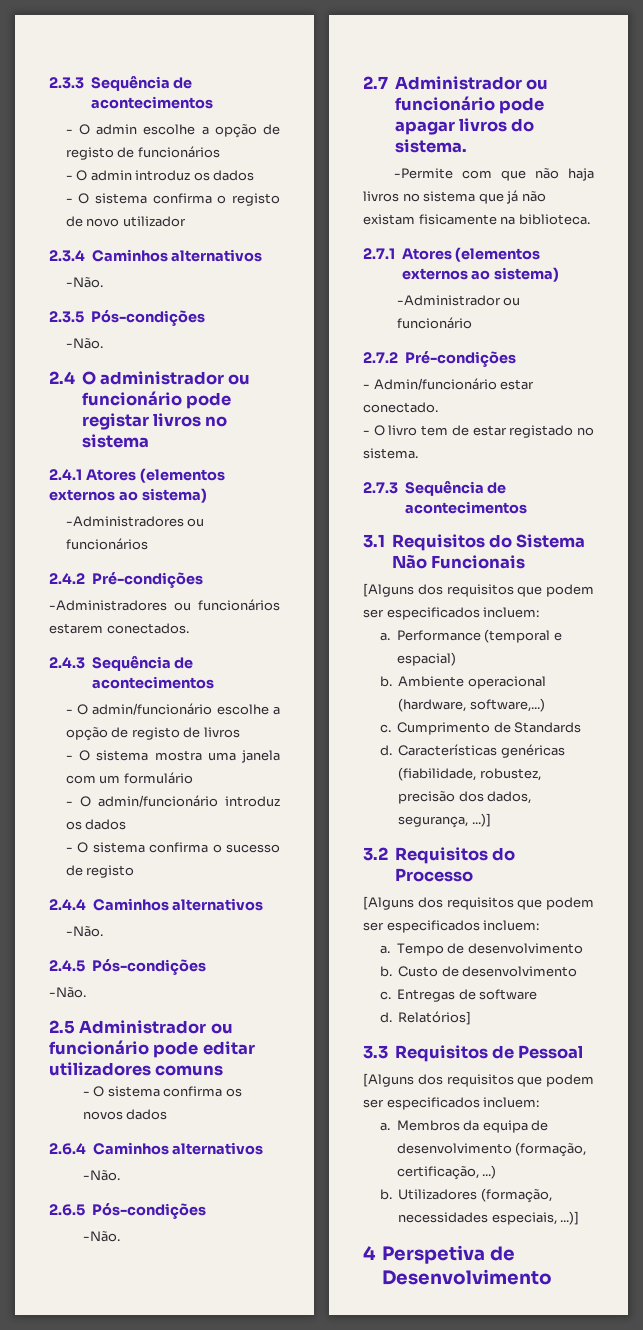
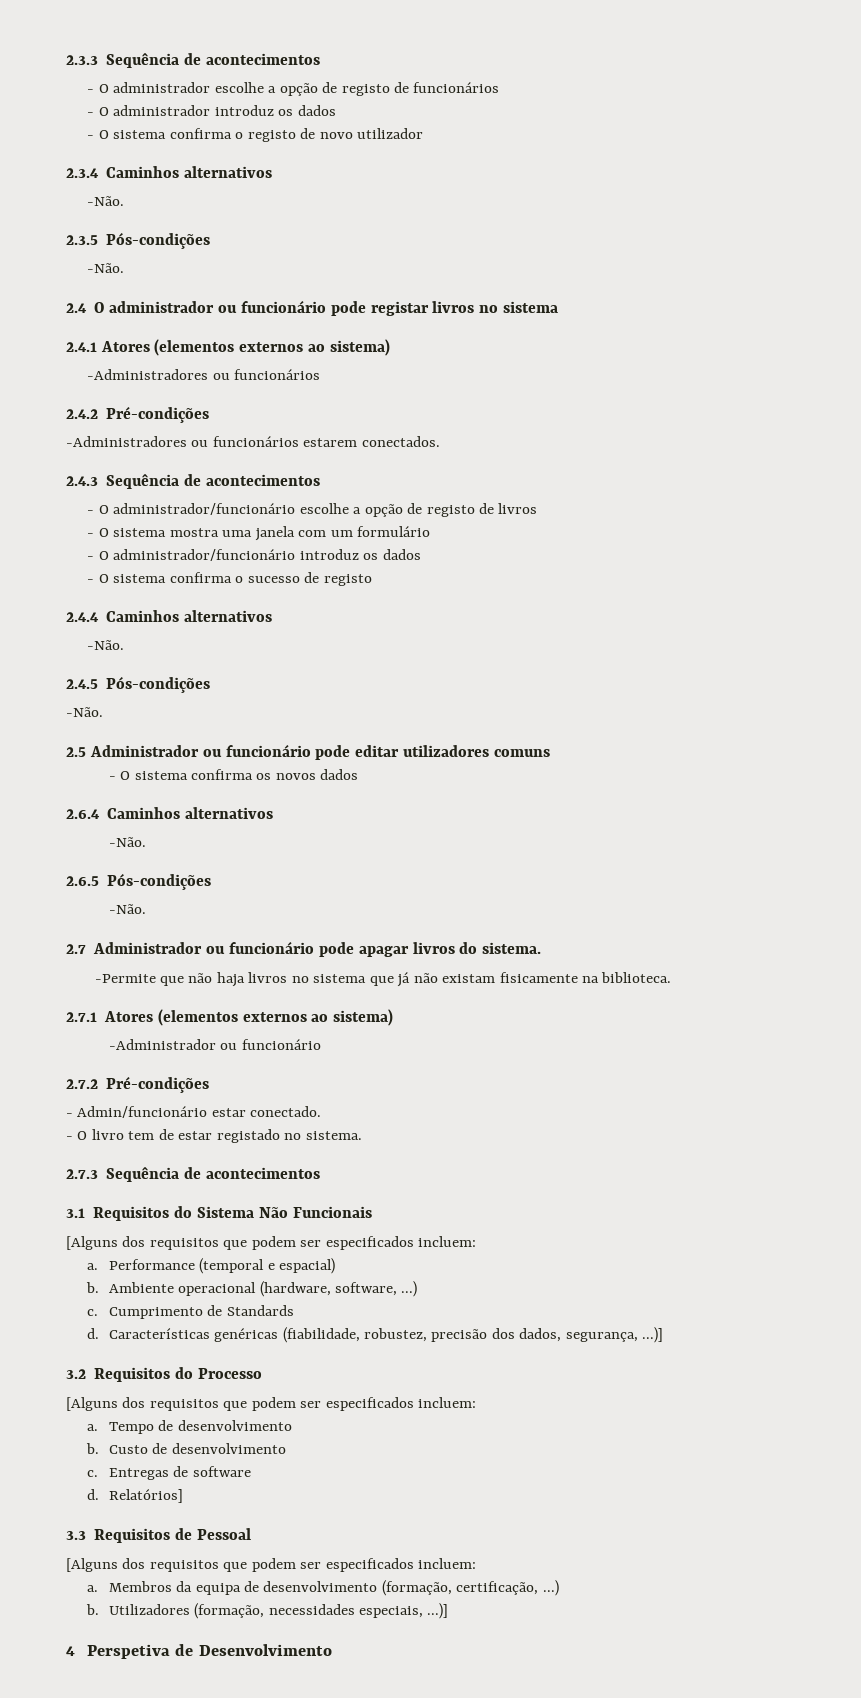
- - O admin escolhe a opção de registo de funcionários
+ - O administrador escolhe a opção de registo de funcionários
- - O admin introduz os dados
+ - O administrador introduz os dados
- - O admin/funcionário escolhe a opção de registo de livros
+ - O administrador/funcionário escolhe a opção de registo de livros
- - O admin/funcionário introduz os dados
+ - O administrador/funcionário introduz os dados
- -Permite com que não haja livros no sistema que já não existam fisicamente na biblioteca.
+ -Permite que não haja livros no sistema que já não existam fisicamente na biblioteca.
- Ambiente operacional (hardware, software,...)
+ Ambiente operacional (hardware, software, ...)

